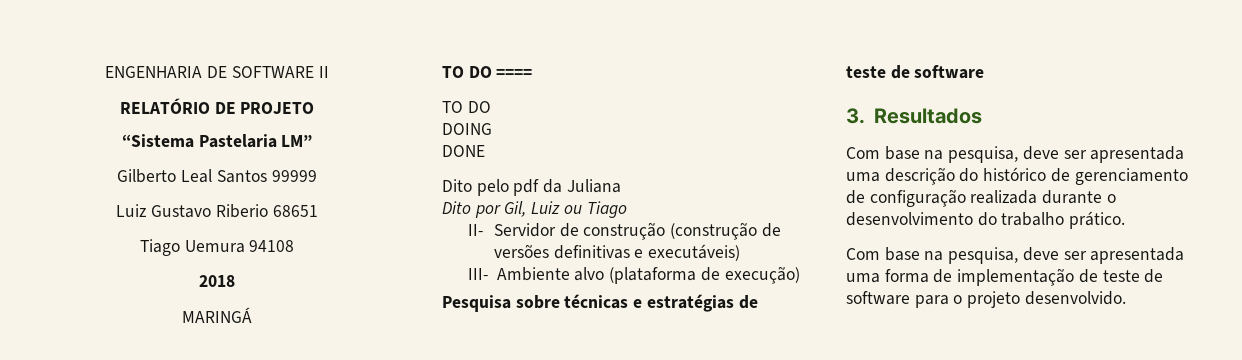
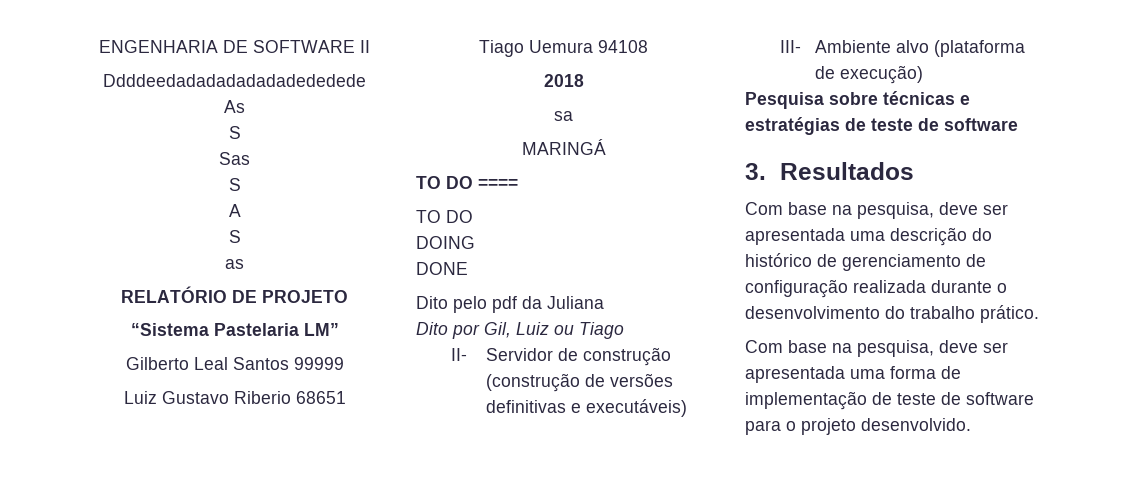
+ Ddddeedadadadadadadededede
+ As
+ S
+ Sas
+ S
+ A
+ S
+ as
+ sa

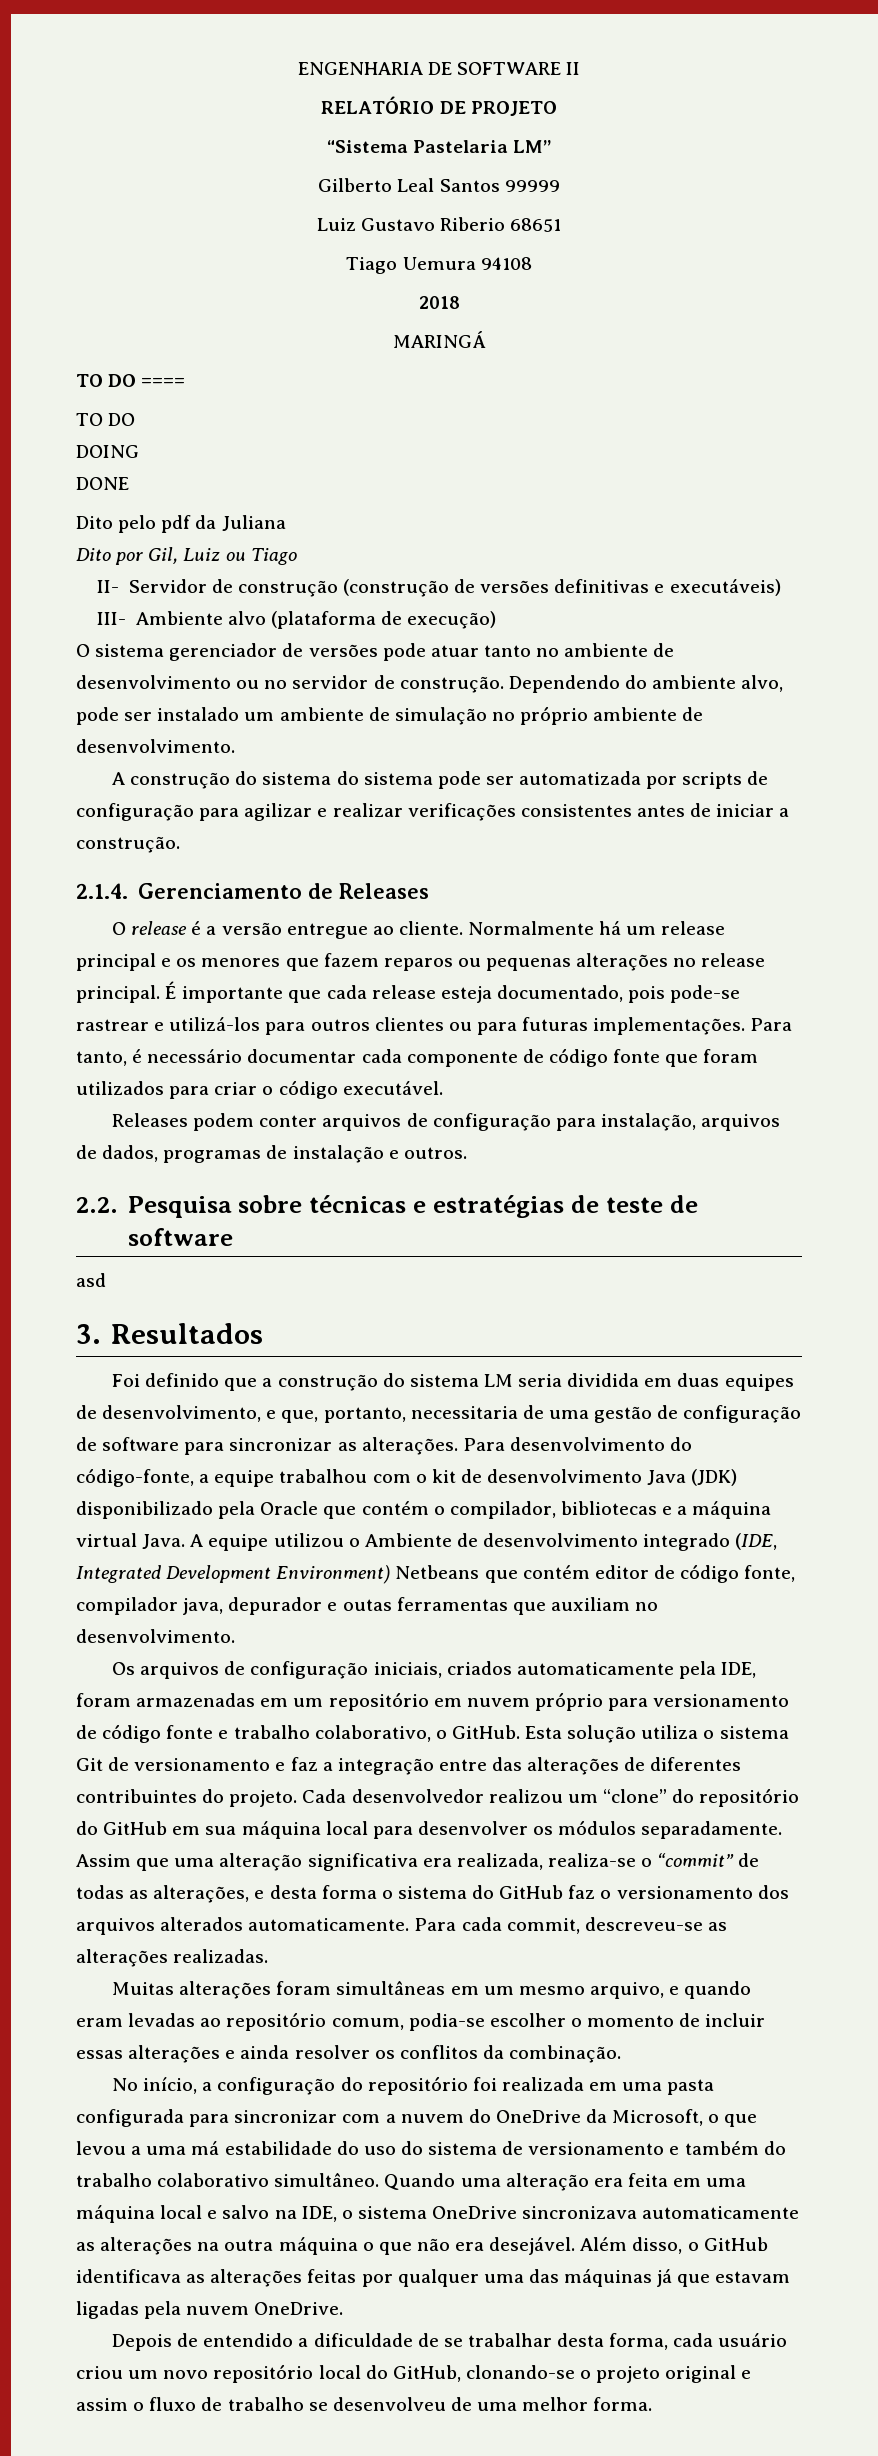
- Ddddeedadadadadadadededede
- As
- S
- Sas
- S
- A
- S
- as
- sa
- Pesquisa sobre técnicas e estratégias de teste de software
+ O sistema gerenciador de versões pode atuar tanto no ambiente de desenvolvimento ou no servidor de construção. Dependendo do ambiente alvo, pode ser instalado um ambiente de simulação no próprio ambiente de desenvolvimento.
+ A construção do sistema do sistema pode ser automatizada por scripts de configuração para agilizar e realizar verificações consistentes antes de iniciar a construção.
+ 2.1.4. Gerenciamento de Releases
+ O release é a versão entregue ao cliente. Normalmente há um release principal e os menores que fazem reparos ou pequenas alterações no release principal. É importante que cada release esteja documentado, pois pode-se rastrear e utilizá-los para outros clientes ou para futuras implementações. Para tanto, é necessário documentar cada componente de código fonte que foram utilizados para criar o código executável.
+ Releases podem conter arquivos de configuração para instalação, arquivos de dados, programas de instalação e outros.
+ 2.2. Pesquisa sobre técnicas e estratégias de teste de software
+ asd
- Com base na pesquisa, deve ser apresentada uma descrição do histórico de gerenciamento de configuração realizada durante o desenvolvimento do trabalho prático.
- Com base na pesquisa, deve ser apresentada uma forma de implementação de teste de software para o projeto desenvolvido.
+ Foi definido que a construção do sistema LM seria dividida em duas equipes de desenvolvimento, e que, portanto, necessitaria de uma gestão de configuração de software para sincronizar as alterações. Para desenvolvimento do código-fonte, a equipe trabalhou com o kit de desenvolvimento Java (JDK) disponibilizado pela Oracle que contém o compilador, bibliotecas e a máquina virtual Java. A equipe utilizou o Ambiente de desenvolvimento integrado (IDE, Integrated Development Environment) Netbeans que contém editor de código fonte, compilador java, depurador e outas ferramentas que auxiliam no desenvolvimento.
+ Os arquivos de configuração iniciais, criados automaticamente pela IDE, foram armazenadas em um repositório em nuvem próprio para versionamento de código fonte e trabalho colaborativo, o GitHub. Esta solução utiliza o sistema Git de versionamento e faz a integração entre das alterações de diferentes contribuintes do projeto. Cada desenvolvedor realizou um “clone” do repositório do GitHub em sua máquina local para desenvolver os módulos separadamente. Assim que uma alteração significativa era realizada, realiza-se o “commit” de todas as alterações, e desta forma o sistema do GitHub faz o versionamento dos arquivos alterados automaticamente. Para cada commit, descreveu-se as alterações realizadas.
+ Muitas alterações foram simultâneas em um mesmo arquivo, e quando eram levadas ao repositório comum, podia-se escolher o momento de incluir essas alterações e ainda resolver os conflitos da combinação.
+ No início, a configuração do repositório foi realizada em uma pasta configurada para sincronizar com a nuvem do OneDrive da Microsoft, o que levou a uma má estabilidade do uso do sistema de versionamento e também do trabalho colaborativo simultâneo. Quando uma alteração era feita em uma máquina local e salvo na IDE, o sistema OneDrive sincronizava automaticamente as alterações na outra máquina o que não era desejável. Além disso, o GitHub identificava as alterações feitas por qualquer uma das máquinas já que estavam ligadas pela nuvem OneDrive.
+ Depois de entendido a dificuldade de se trabalhar desta forma, cada usuário criou um novo repositório local do GitHub, clonando-se o projeto original e assim o fluxo de trabalho se desenvolveu de uma melhor forma.

